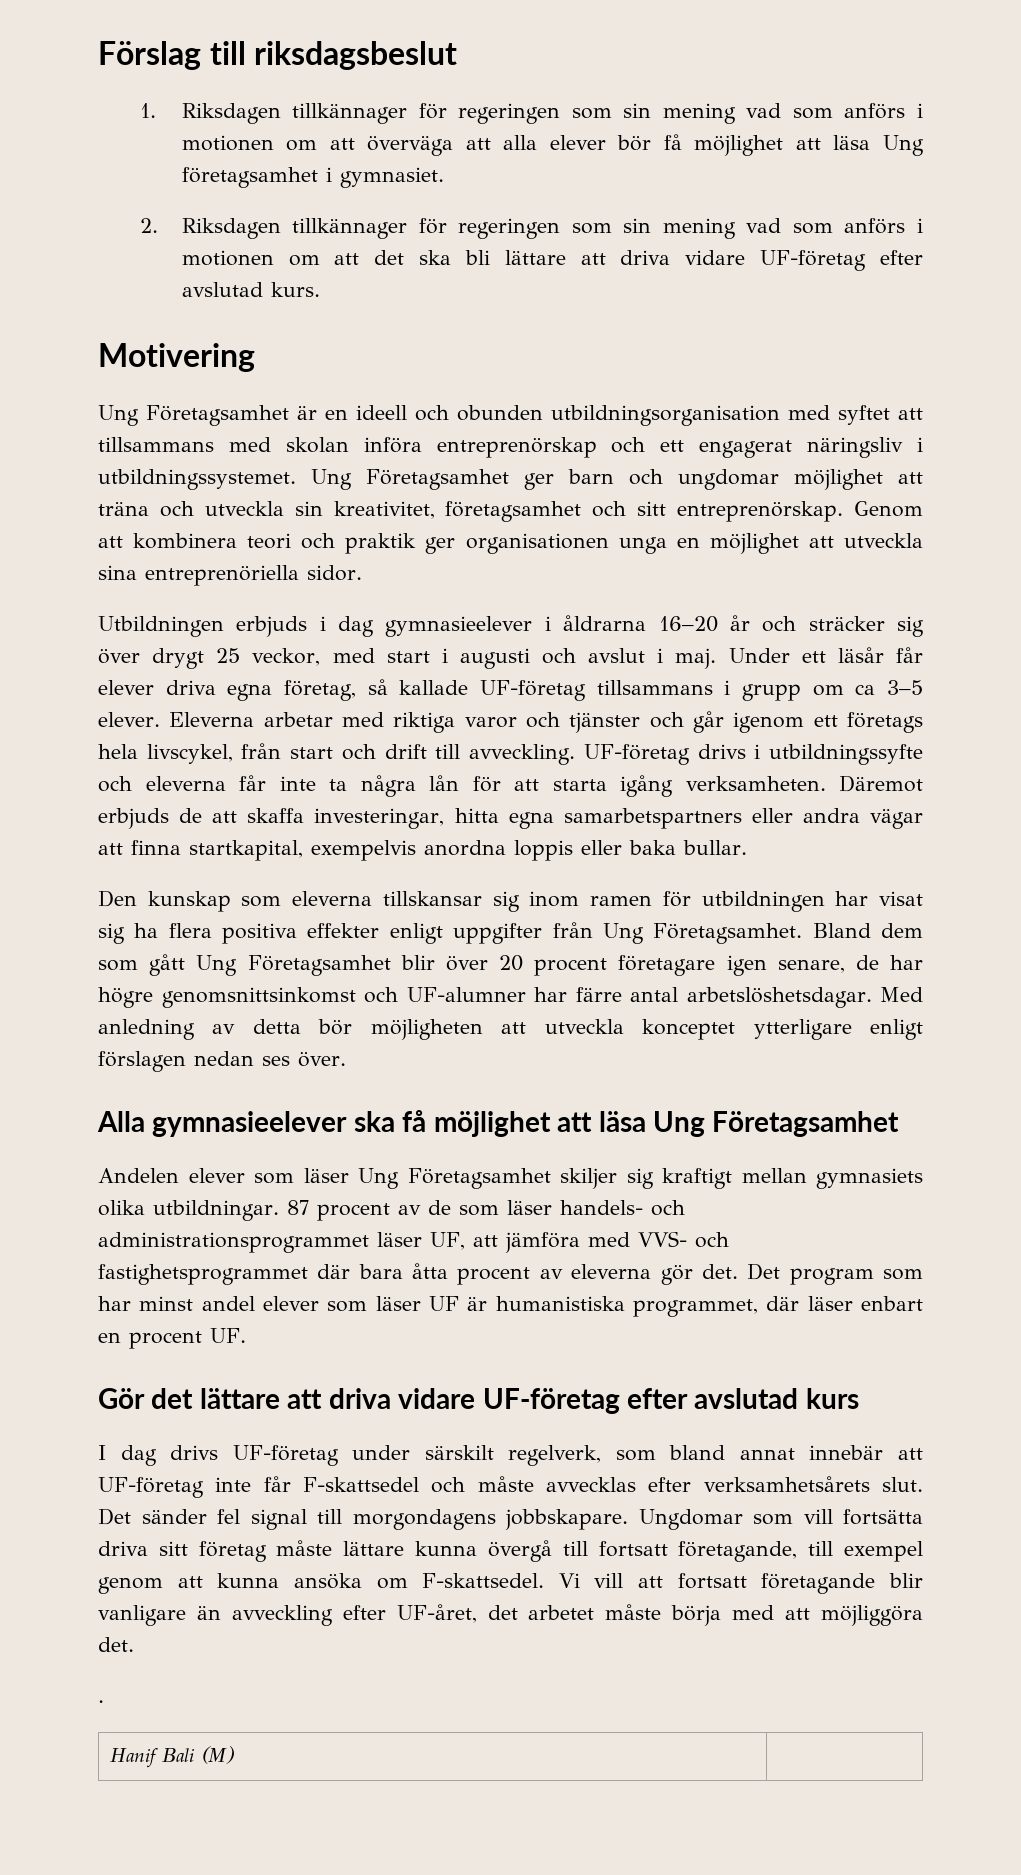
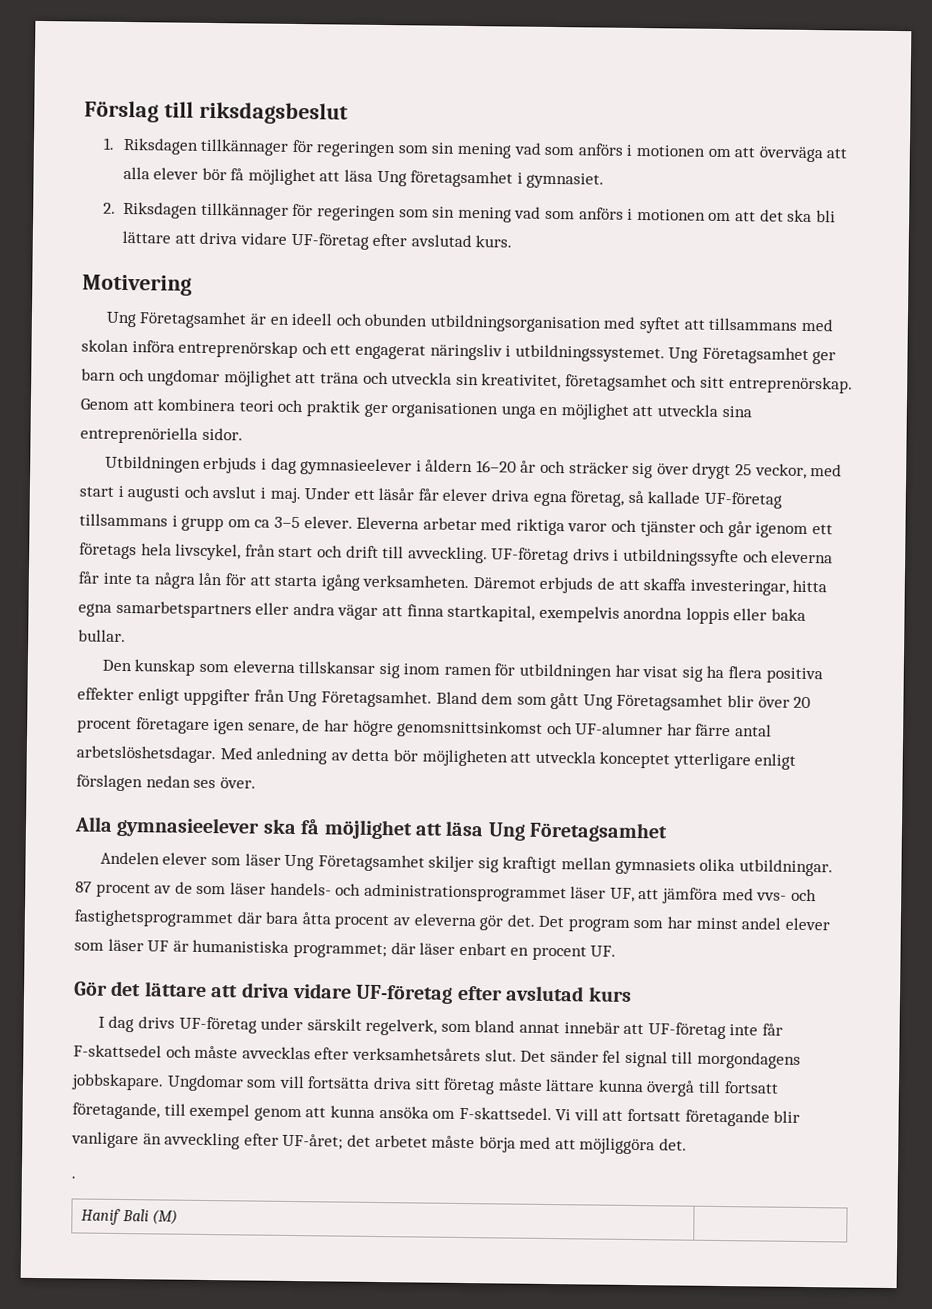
- Utbildningen erbjuds i dag gymnasieelever i åldrarna 16–20 år och sträcker sig över drygt 25 veckor, med start i augusti och avslut i maj.
+ Utbildningen erbjuds i dag gymnasieelever i åldern 16–20 år och sträcker sig över drygt 25 veckor, med start i augusti och avslut i maj.
- 87 procent av de som läser handels- och administrationsprogrammet läser UF, att jämföra med VVS- och fastighetsprogrammet där bara åtta procent av eleverna gör det.
+ 87 procent av de som läser handels- och administrationsprogrammet läser UF, att jämföra med vvs- och fastighetsprogrammet där bara åtta procent av eleverna gör det.
- Det program som har minst andel elever som läser UF är humanistiska programmet, där läser enbart en procent UF.
+ Det program som har minst andel elever som läser UF är humanistiska programmet; där läser enbart en procent UF.
- Vi vill att fortsatt företagande blir vanligare än avveckling efter UF-året, det arbetet måste börja med att möjliggöra det.
+ Vi vill att fortsatt företagande blir vanligare än avveckling efter UF-året; det arbetet måste börja med att möjliggöra det.

